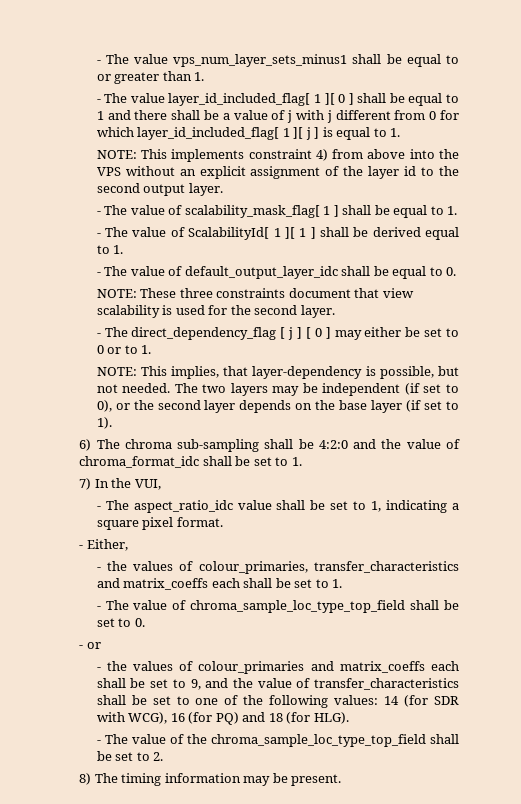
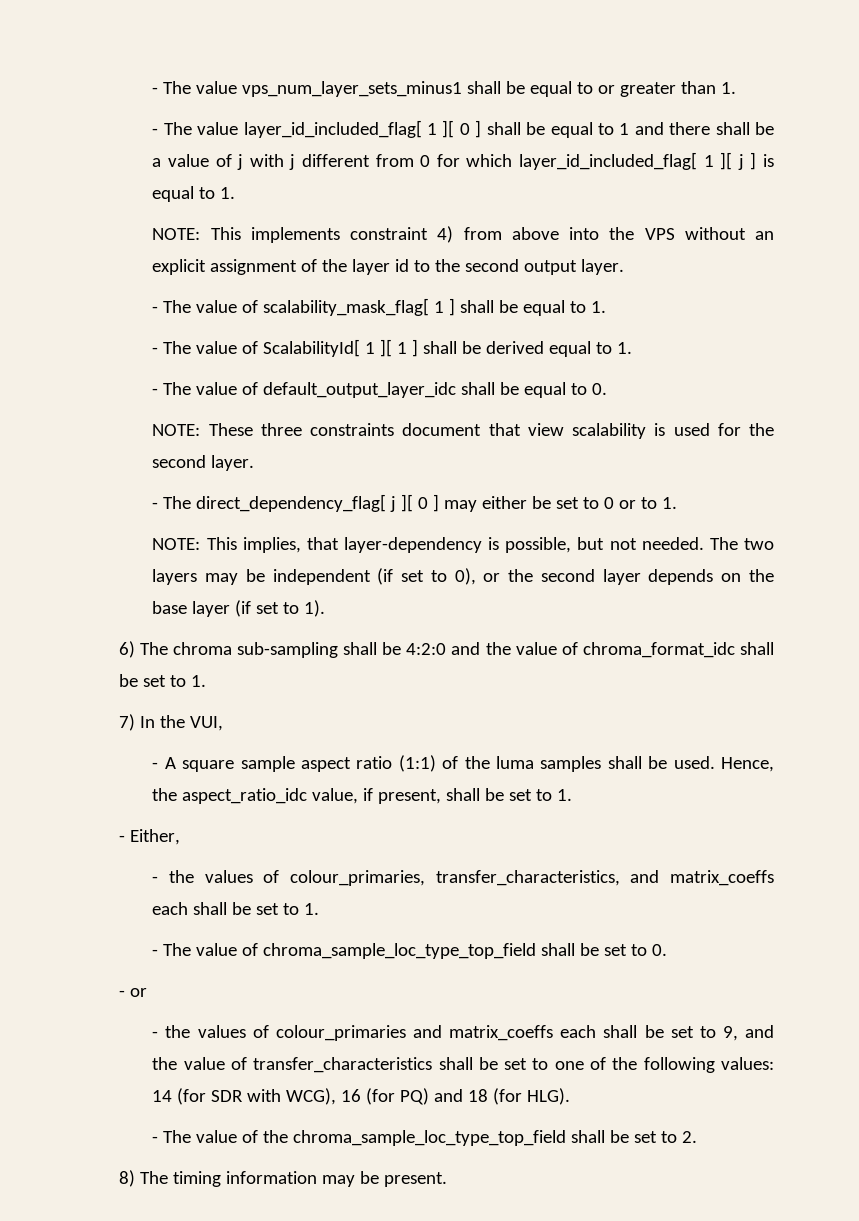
- - The direct_dependency_flag [ j ] [ 0 ] may either be set to 0 or to 1.
+ - The direct_dependency_flag[ j ][ 0 ] may either be set to 0 or to 1.
- - The aspect_ratio_idc value shall be set to 1, indicating a square pixel format.
+ - A square sample aspect ratio (1:1) of the luma samples shall be used. Hence, the aspect_ratio_idc value, if present, shall be set to 1.
- - the values of colour_primaries, transfer_characteristics and matrix_coeffs each shall be set to 1.
+ - the values of colour_primaries, transfer_characteristics, and matrix_coeffs each shall be set to 1.

